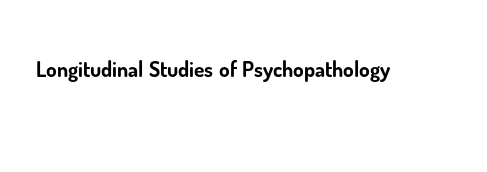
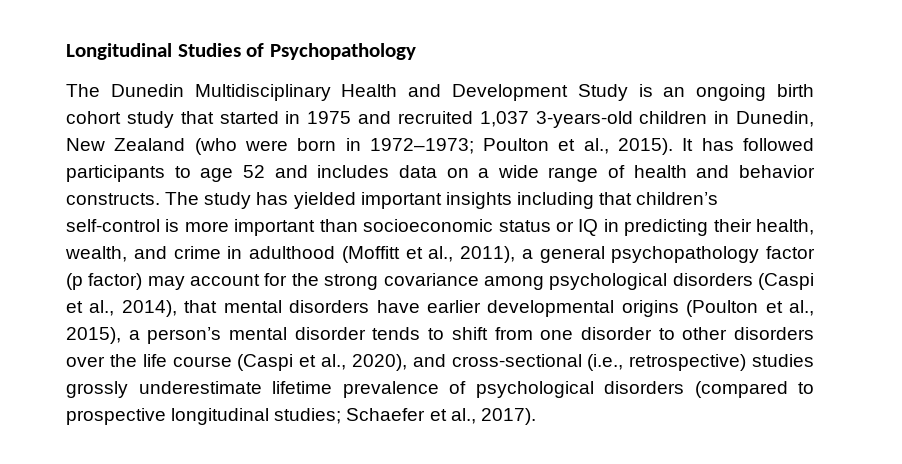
+ The Dunedin Multidisciplinary Health and Development Study is an ongoing birth cohort study that started in 1975 and recruited 1,037 3-years-old children in Dunedin, New Zealand (who were born in 1972–1973; Poulton et al., 2015). It has followed participants to age 52 and includes data on a wide range of health and behavior constructs. The study has yielded important insights including that children’s self-control is more important than socioeconomic status or IQ in predicting their health, wealth, and crime in adulthood (Moffitt et al., 2011), a general psychopathology factor (p factor) may account for the strong covariance among psychological disorders (Caspi et al., 2014), that mental disorders have earlier developmental origins (Poulton et al., 2015), a person’s mental disorder tends to shift from one disorder to other disorders over the life course (Caspi et al., 2020), and cross-sectional (i.e., retrospective) studies grossly underestimate lifetime prevalence of psychological disorders (compared to prospective longitudinal studies; Schaefer et al., 2017).

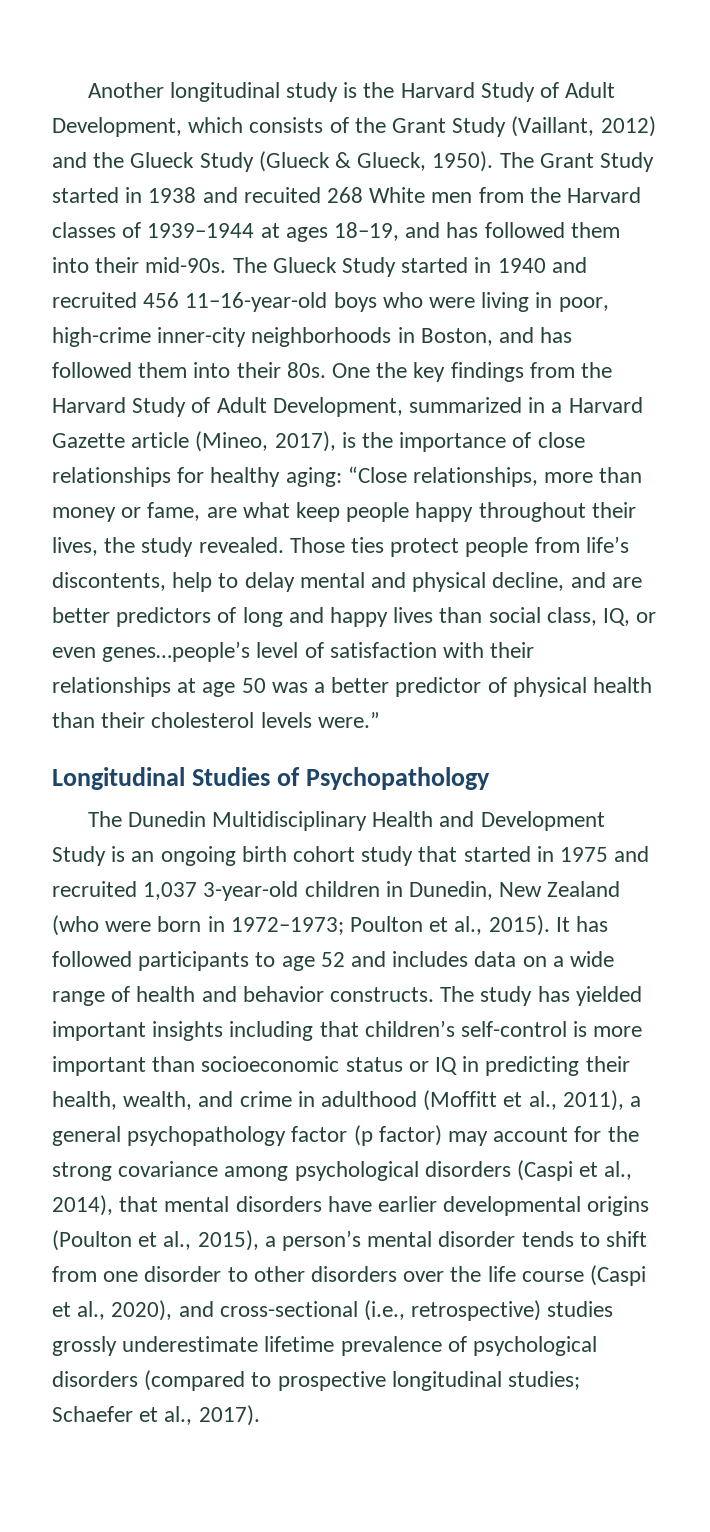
+ Another longitudinal study is the Harvard Study of Adult Development, which consists of the Grant Study (Vaillant, 2012) and the Glueck Study (Glueck & Glueck, 1950). The Grant Study started in 1938 and recuited 268 White men from the Harvard classes of 1939–1944 at ages 18–19, and has followed them into their mid-90s. The Glueck Study started in 1940 and recruited 456 11–16-year-old boys who were living in poor, high-crime inner-city neighborhoods in Boston, and has followed them into their 80s. One the key findings from the Harvard Study of Adult Development, summarized in a Harvard Gazette article (Mineo, 2017), is the importance of close relationships for healthy aging: “Close relationships, more than money or fame, are what keep people happy throughout their lives, the study revealed. Those ties protect people from life’s discontents, help to delay mental and physical decline, and are better predictors of long and happy lives than social class, IQ, or even genes…people’s level of satisfaction with their relationships at age 50 was a better predictor of physical health than their cholesterol levels were.”
- The Dunedin Multidisciplinary Health and Development Study is an ongoing birth cohort study that started in 1975 and recruited 1,037 3-years-old children in Dunedin, New Zealand (who were born in 1972–1973; Poulton et al., 2015).
+ The Dunedin Multidisciplinary Health and Development Study is an ongoing birth cohort study that started in 1975 and recruited 1,037 3-year-old children in Dunedin, New Zealand (who were born in 1972–1973; Poulton et al., 2015).

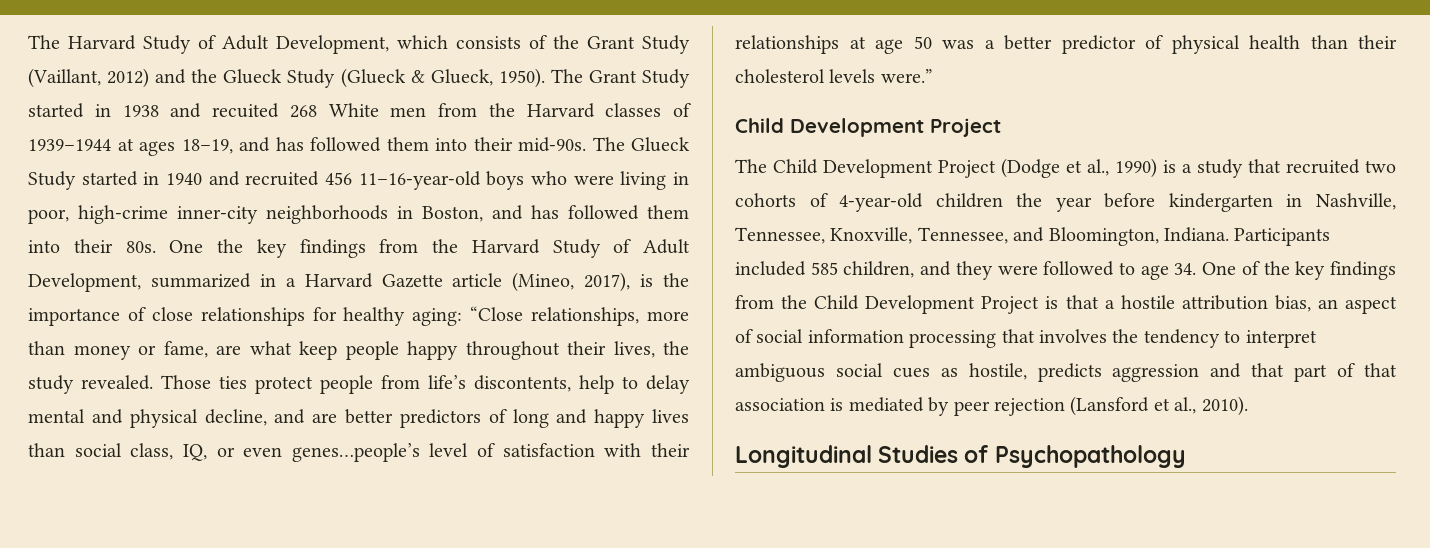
- Another longitudinal study is the Harvard Study of Adult Development, which consists of the Grant Study (Vaillant, 2012) and the Glueck Study (Glueck & Glueck, 1950).
+ The Harvard Study of Adult Development, which consists of the Grant Study (Vaillant, 2012) and the Glueck Study (Glueck & Glueck, 1950).
  Those ties protect people from life’s discontents, help to delay mental and physical decline, and are better predictors of long and happy lives than social class, IQ, or even genes…people’s level of satisfaction with their relationships at age 50 was a better predictor of physical health than their cholesterol levels were.”
+ Child Development Project
+ The Child Development Project (Dodge et al., 1990) is a study that recruited two cohorts of 4-year-old children the year before kindergarten in Nashville, Tennessee, Knoxville, Tennessee, and Bloomington, Indiana. Participants included 585 children, and they were followed to age 34. One of the key findings from the Child Development Project is that a hostile attribution bias, an aspect of social information processing that involves the tendency to interpret ambiguous social cues as hostile, predicts aggression and that part of that association is mediated by peer rejection (Lansford et al., 2010).
  Longitudinal Studies of Psychopathology
- The Dunedin Multidisciplinary Health and Development Study is an ongoing birth cohort study that started in 1975 and recruited 1,037 3-year-old children in Dunedin, New Zealand (who were born in 1972–1973; Poulton et al., 2015). It has followed participants to age 52 and includes data on a wide range of health and behavior constructs. The study has yielded important insights including that children’s self-control is more important than socioeconomic status or IQ in predicting their health, wealth, and crime in adulthood (Moffitt et al., 2011), a general psychopathology factor (p factor) may account for the strong covariance among psychological disorders (Caspi et al., 2014), that mental disorders have earlier developmental origins (Poulton et al., 2015), a person’s mental disorder tends to shift from one disorder to other disorders over the life course (Caspi et al., 2020), and cross-sectional (i.e., retrospective) studies grossly underestimate lifetime prevalence of psychological disorders (compared to prospective longitudinal studies; Schaefer et al., 2017).

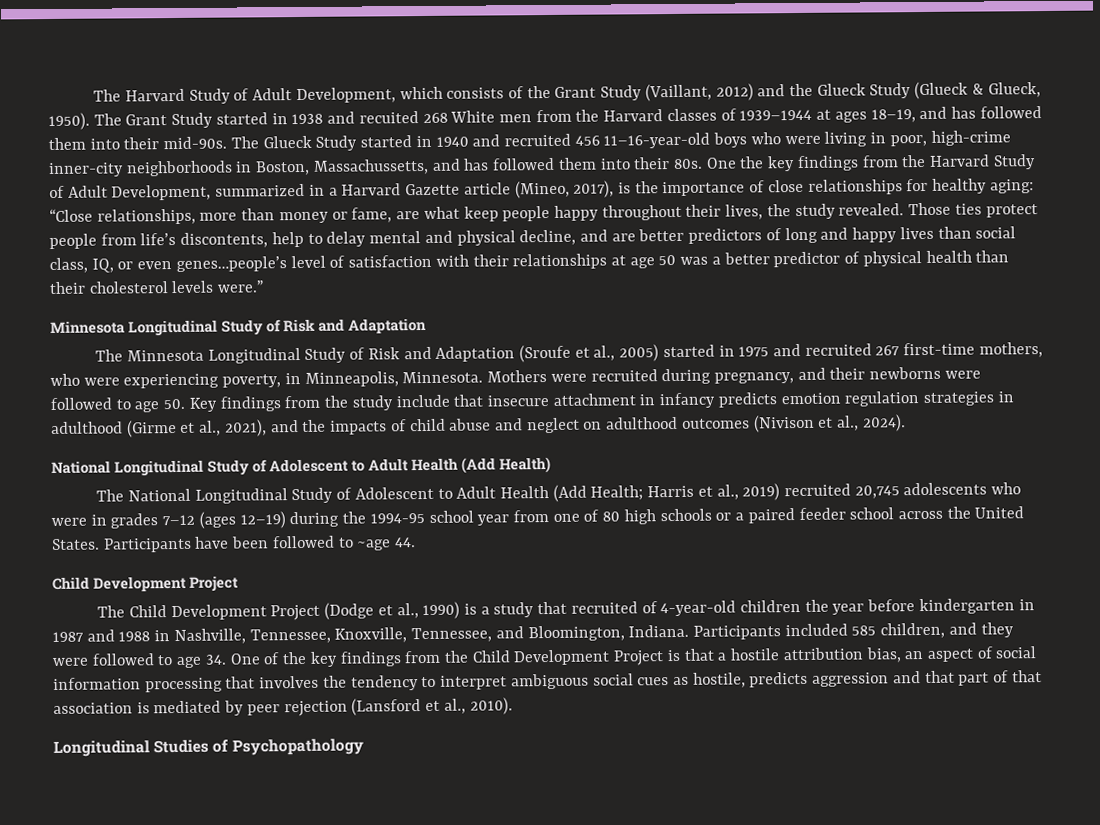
- The Glueck Study started in 1940 and recruited 456 11–16-year-old boys who were living in poor, high-crime inner-city neighborhoods in Boston, and has followed them into their 80s.
+ The Glueck Study started in 1940 and recruited 456 11–16-year-old boys who were living in poor, high-crime inner-city neighborhoods in Boston, Massachussetts, and has followed them into their 80s.
  Those ties protect people from life’s discontents, help to delay mental and physical decline, and are better predictors of long and happy lives than social class, IQ, or even genes…people’s level of satisfaction with their relationships at age 50 was a better predictor of physical health than their cholesterol levels were.”
+ Minnesota Longitudinal Study of Risk and Adaptation
+ The Minnesota Longitudinal Study of Risk and Adaptation (Sroufe et al., 2005) started in 1975 and recruited 267 first-time mothers, who were experiencing poverty, in Minneapolis, Minnesota. Mothers were recruited during pregnancy, and their newborns were followed to age 50. Key findings from the study include that insecure attachment in infancy predicts emotion regulation strategies in adulthood (Girme et al., 2021), and the impacts of child abuse and neglect on adulthood outcomes (Nivison et al., 2024).
+ National Longitudinal Study of Adolescent to Adult Health (Add Health)
+ The National Longitudinal Study of Adolescent to Adult Health (Add Health; Harris et al., 2019) recruited 20,745 adolescents who were in grades 7–12 (ages 12–19) during the 1994-95 school year from one of 80 high schools or a paired feeder school across the United States. Participants have been followed to ~age 44.
- The Child Development Project (Dodge et al., 1990) is a study that recruited two cohorts of 4-year-old children the year before kindergarten in Nashville, Tennessee, Knoxville, Tennessee, and Bloomington, Indiana.
+ The Child Development Project (Dodge et al., 1990) is a study that recruited of 4-year-old children the year before kindergarten in 1987 and 1988 in Nashville, Tennessee, Knoxville, Tennessee, and Bloomington, Indiana.

